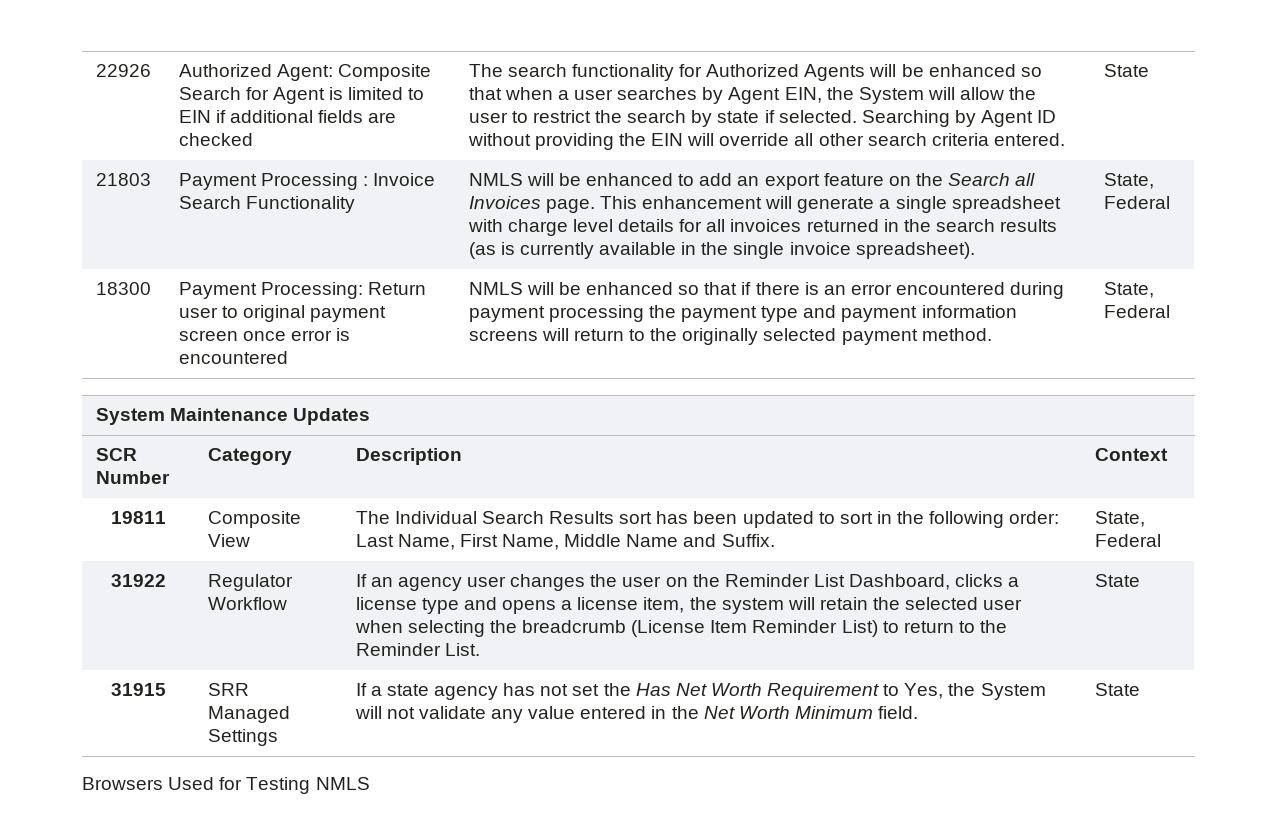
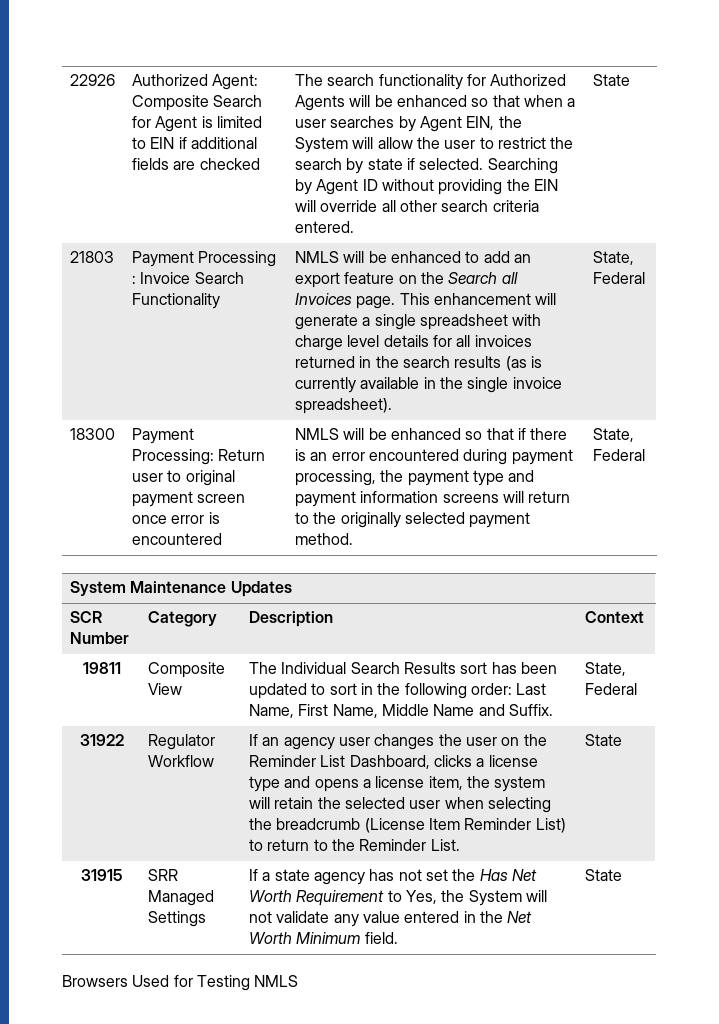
- NMLS will be enhanced so that if there is an error encountered during payment processing the payment type and payment information screens will return to the originally selected payment method.
+ NMLS will be enhanced so that if there is an error encountered during payment processing, the payment type and payment information screens will return to the originally selected payment method.

